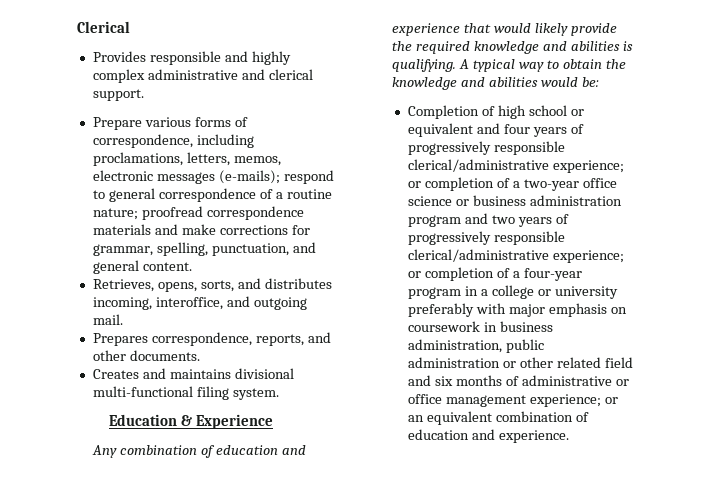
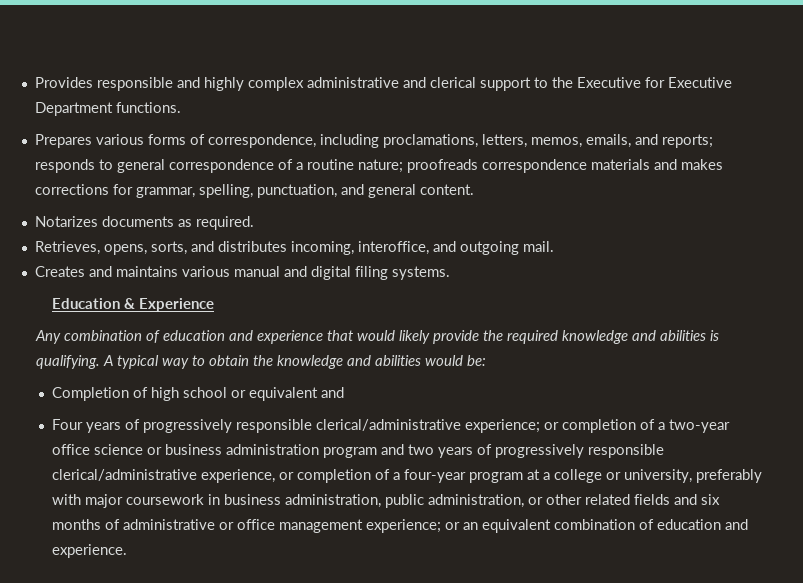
- Clerical
- Provides responsible and highly complex administrative and clerical support.
- Prepare various forms of correspondence, including proclamations, letters, memos, electronic messages (e-mails); respond to general correspondence of a routine nature; proofread correspondence materials and make corrections for grammar, spelling, punctuation, and general content.
+ Provides responsible and highly complex administrative and clerical support to the Executive for Executive Department functions.
+ Prepares various forms of correspondence, including proclamations, letters, memos, emails, and reports; responds to general correspondence of a routine nature; proofreads correspondence materials and makes corrections for grammar, spelling, punctuation, and general content.
+ Notarizes documents as required.
- Prepares correspondence, reports, and other documents.
- Creates and maintains divisional multi-functional filing system.
+ Creates and maintains various manual and digital filing systems.
- Completion of high school or equivalent and four years of progressively responsible clerical/administrative experience;
+ Completion of high school or equivalent and
+ Four years of progressively responsible clerical/administrative experience;
- or completion of a two-year office science or business administration program and two years of progressively responsible clerical/administrative experience; or completion of a four-year program in a college or university preferably with major emphasis on coursework in business administration, public administration or other related field and six months of administrative or office management experience;
+ or completion of a two-year office science or business administration program and two years of progressively responsible clerical/administrative experience, or completion of a four-year program at a college or university, preferably with major coursework in business administration, public administration, or other related fields and six months of administrative or office management experience;

